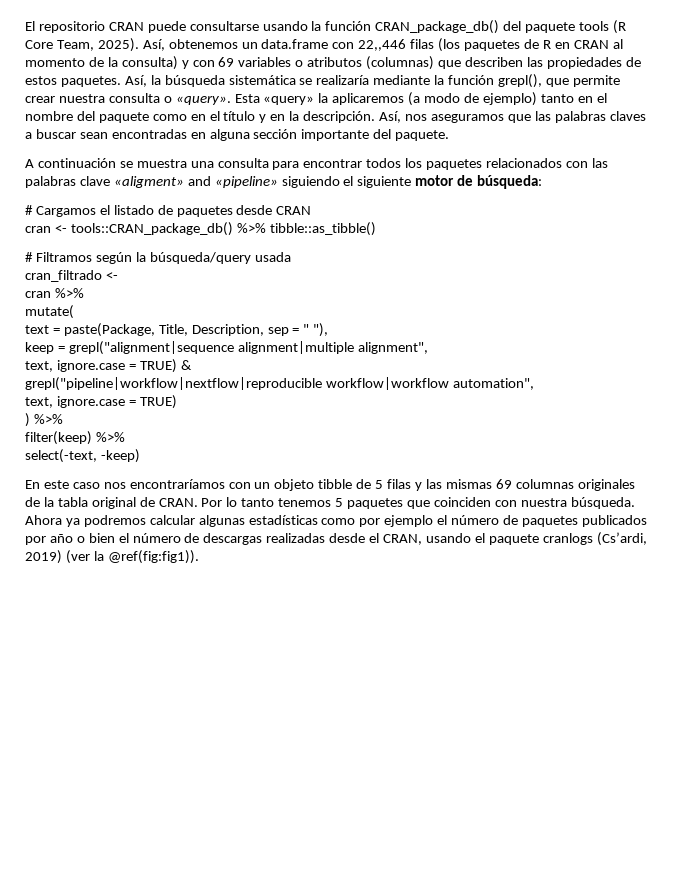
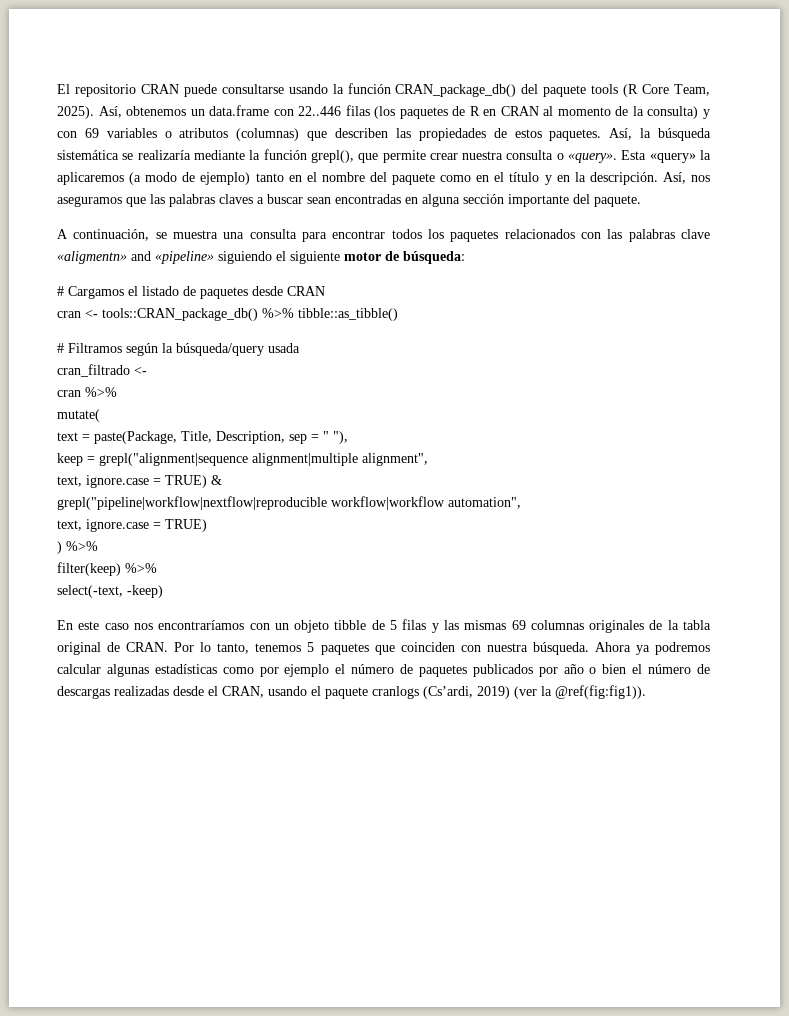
- Así, obtenemos un data.frame con 22,,446 filas (los paquetes de R en CRAN al momento de la consulta) y con 69 variables o atributos (columnas) que describen las propiedades de estos paquetes.
+ Así, obtenemos un data.frame con 22..446 filas (los paquetes de R en CRAN al momento de la consulta) y con 69 variables o atributos (columnas) que describen las propiedades de estos paquetes.
- A continuación se muestra una consulta para encontrar todos los paquetes relacionados con las palabras clave «aligment» and «pipeline» siguiendo el siguiente motor de búsqueda:
+ A continuación, se muestra una consulta para encontrar todos los paquetes relacionados con las palabras clave «aligmentn» and «pipeline» siguiendo el siguiente motor de búsqueda:
- Por lo tanto tenemos 5 paquetes que coinciden con nuestra búsqueda.
+ Por lo tanto, tenemos 5 paquetes que coinciden con nuestra búsqueda.

